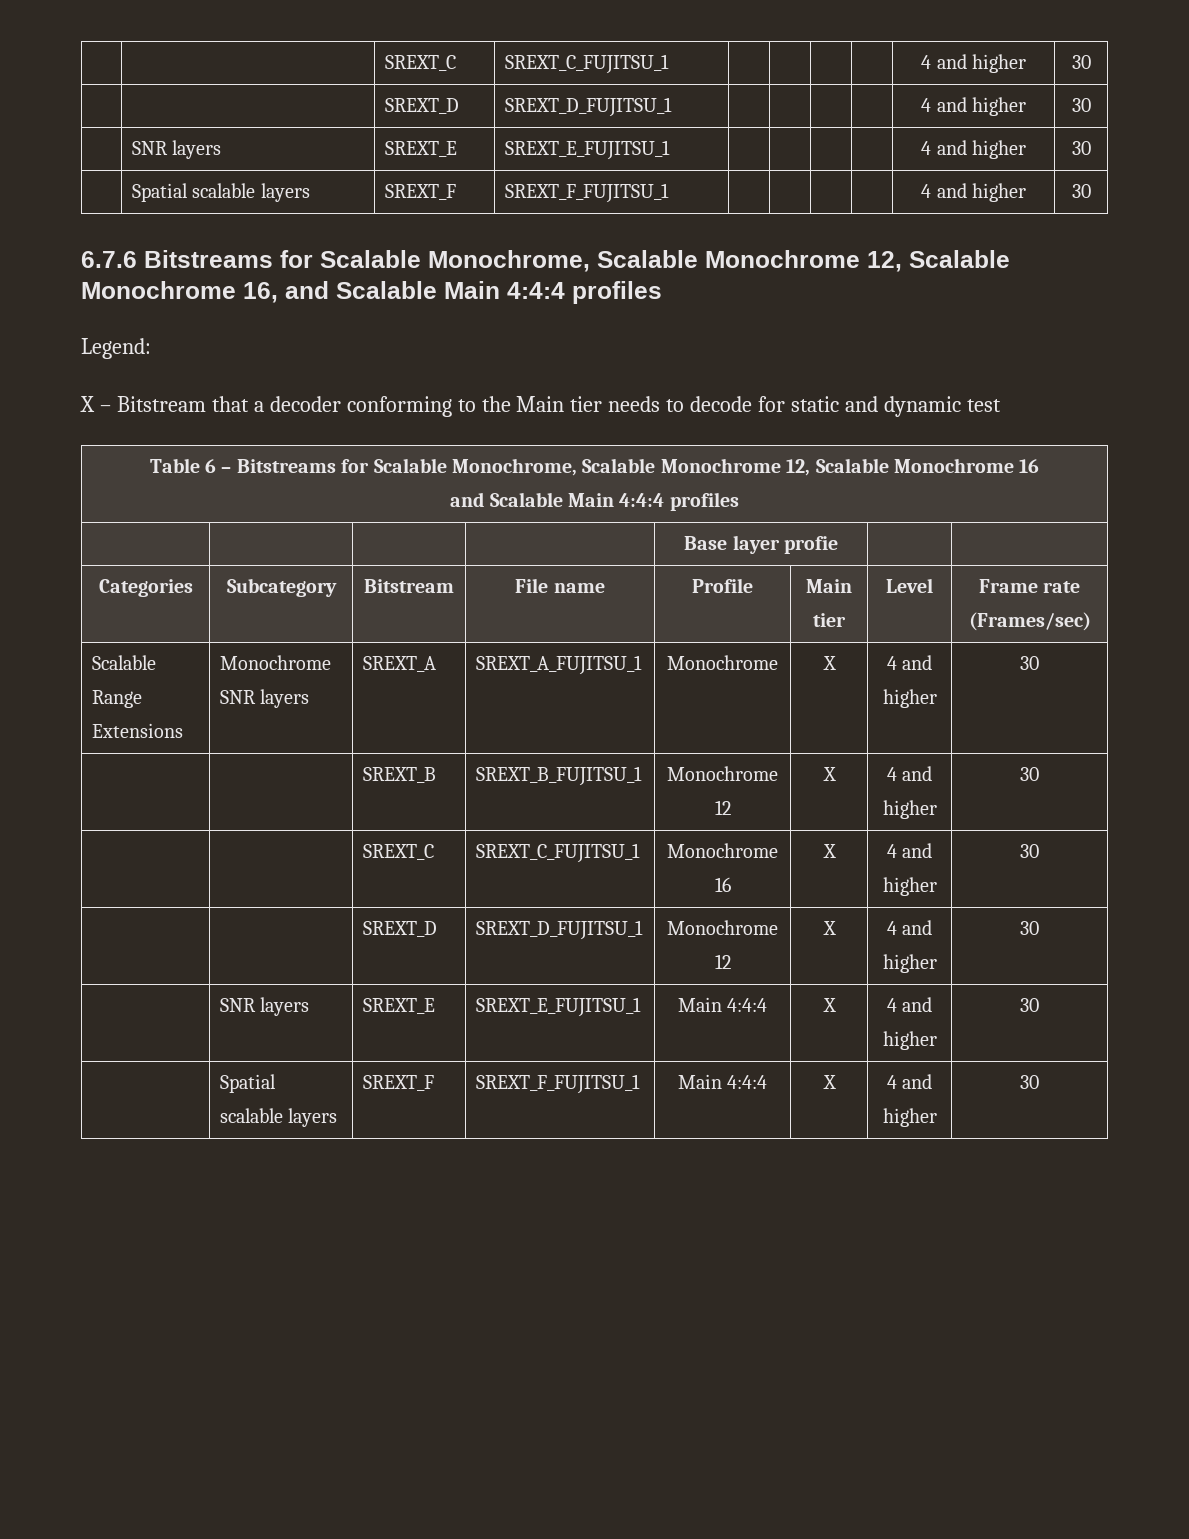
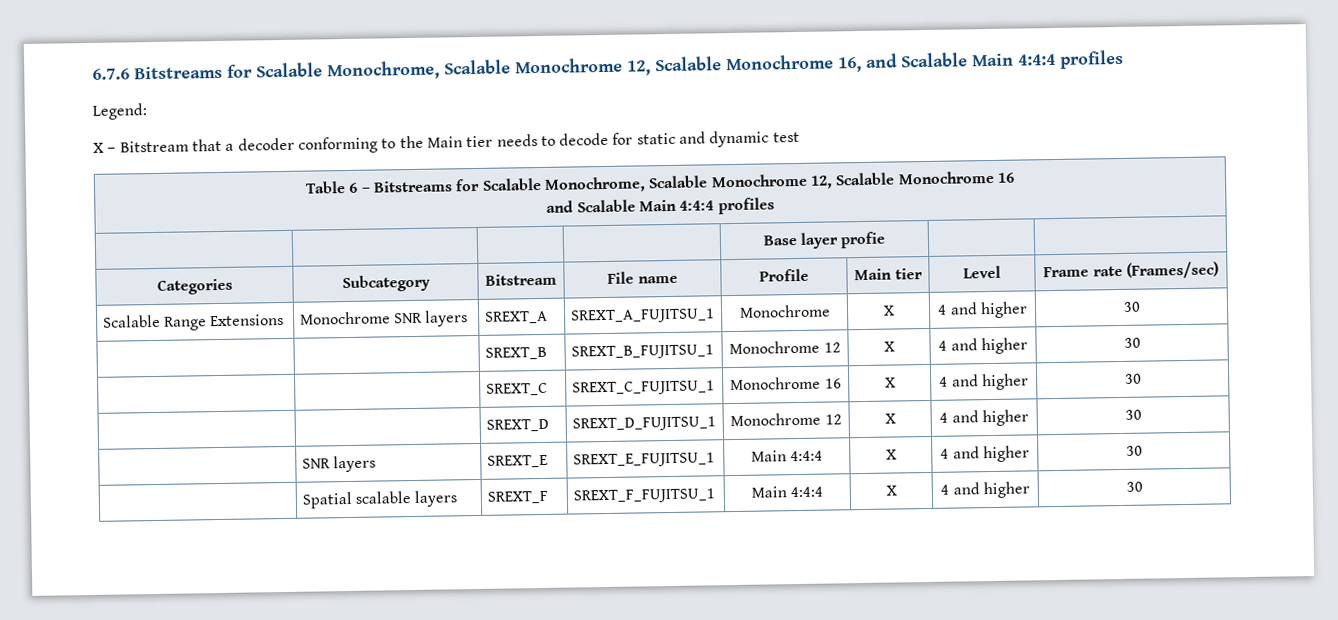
- | | SREXT_C | SREXT_C_FUJITSU_1 | | | | | 4 and higher | 30
- | | SREXT_D | SREXT_D_FUJITSU_1 | | | | | 4 and higher | 30
- | SNR layers | SREXT_E | SREXT_E_FUJITSU_1 | | | | | 4 and higher | 30
- | Spatial scalable layers | SREXT_F | SREXT_F_FUJITSU_1 | | | | | 4 and higher | 30

